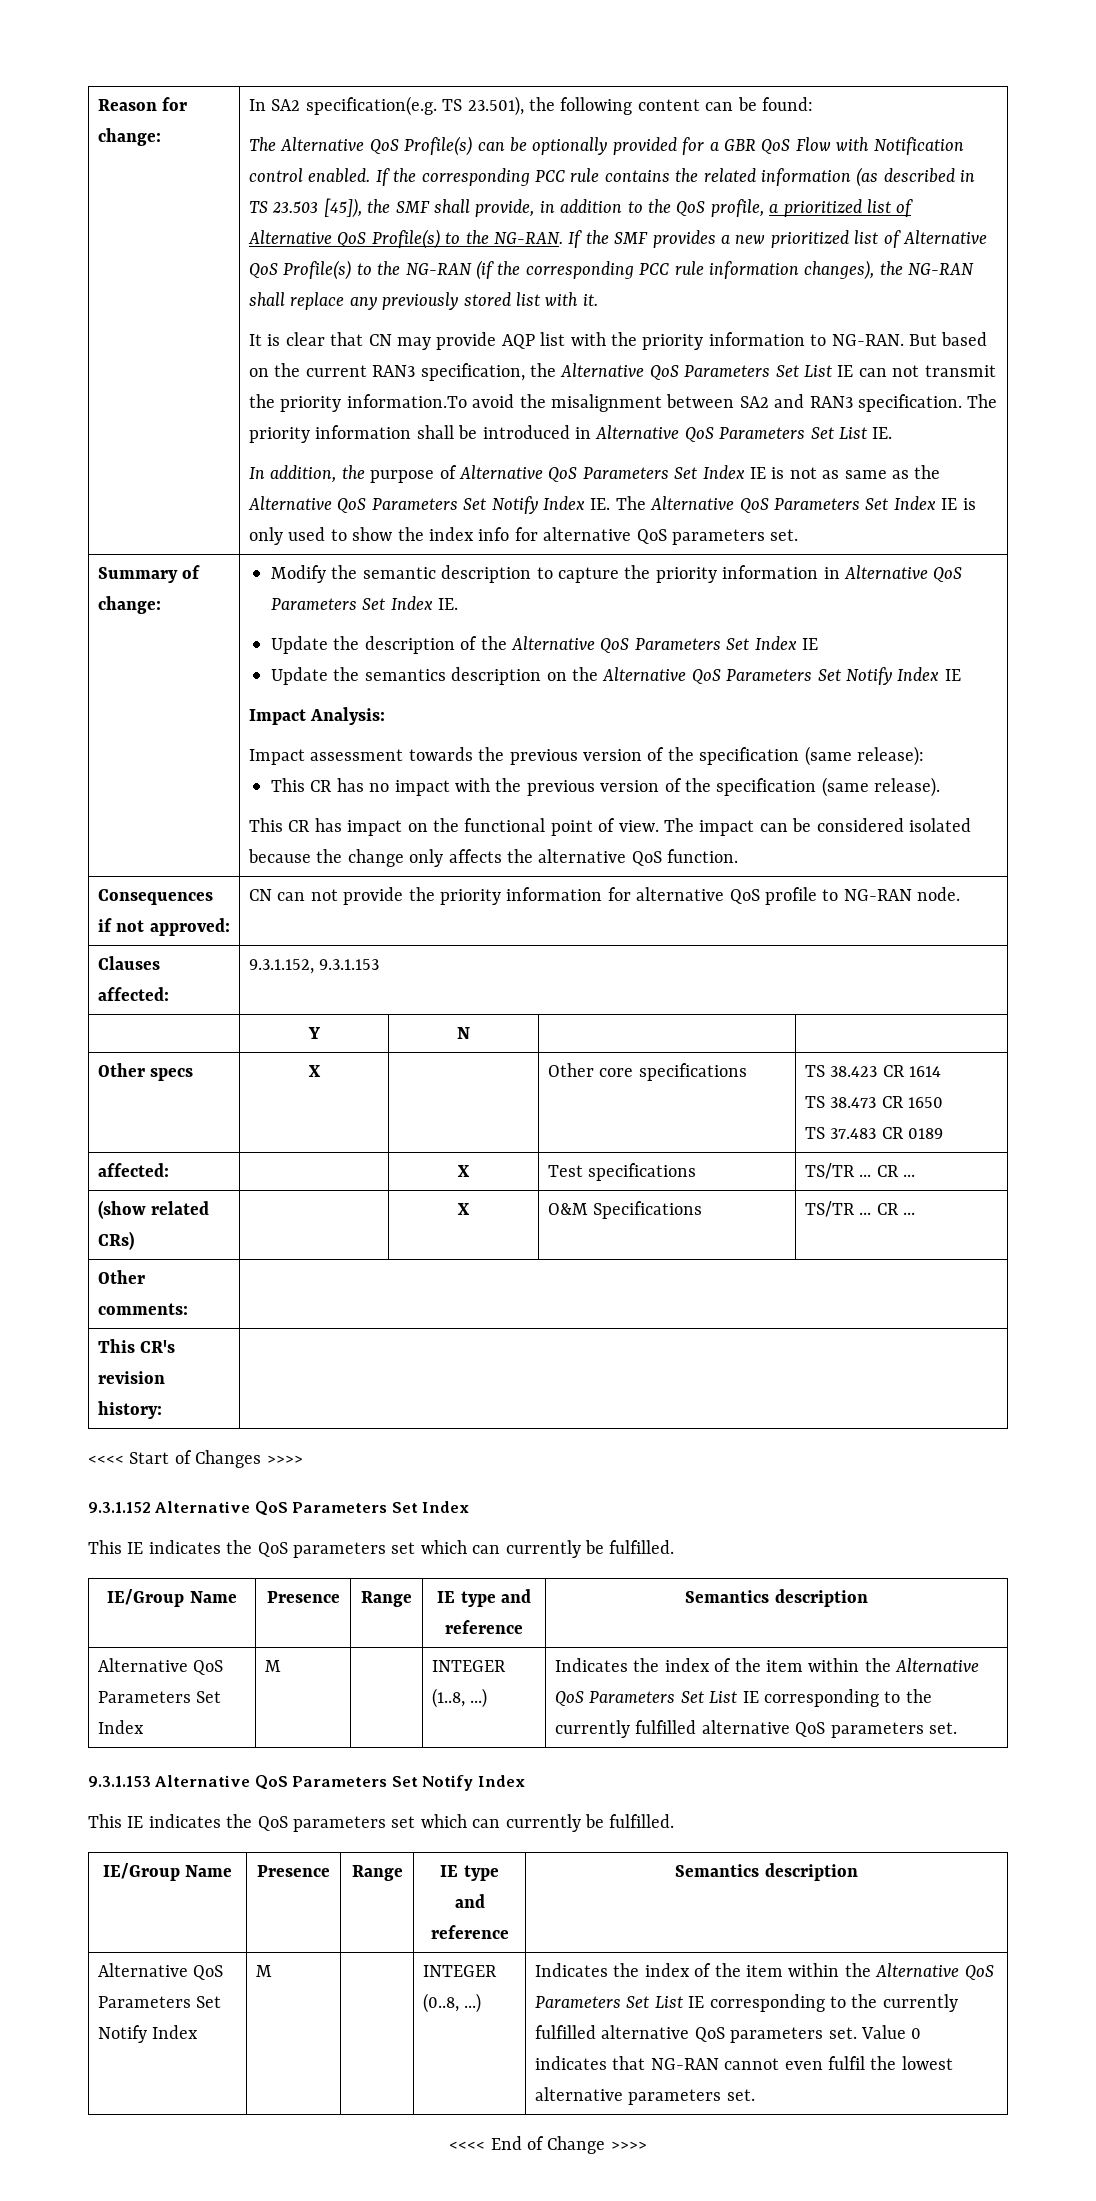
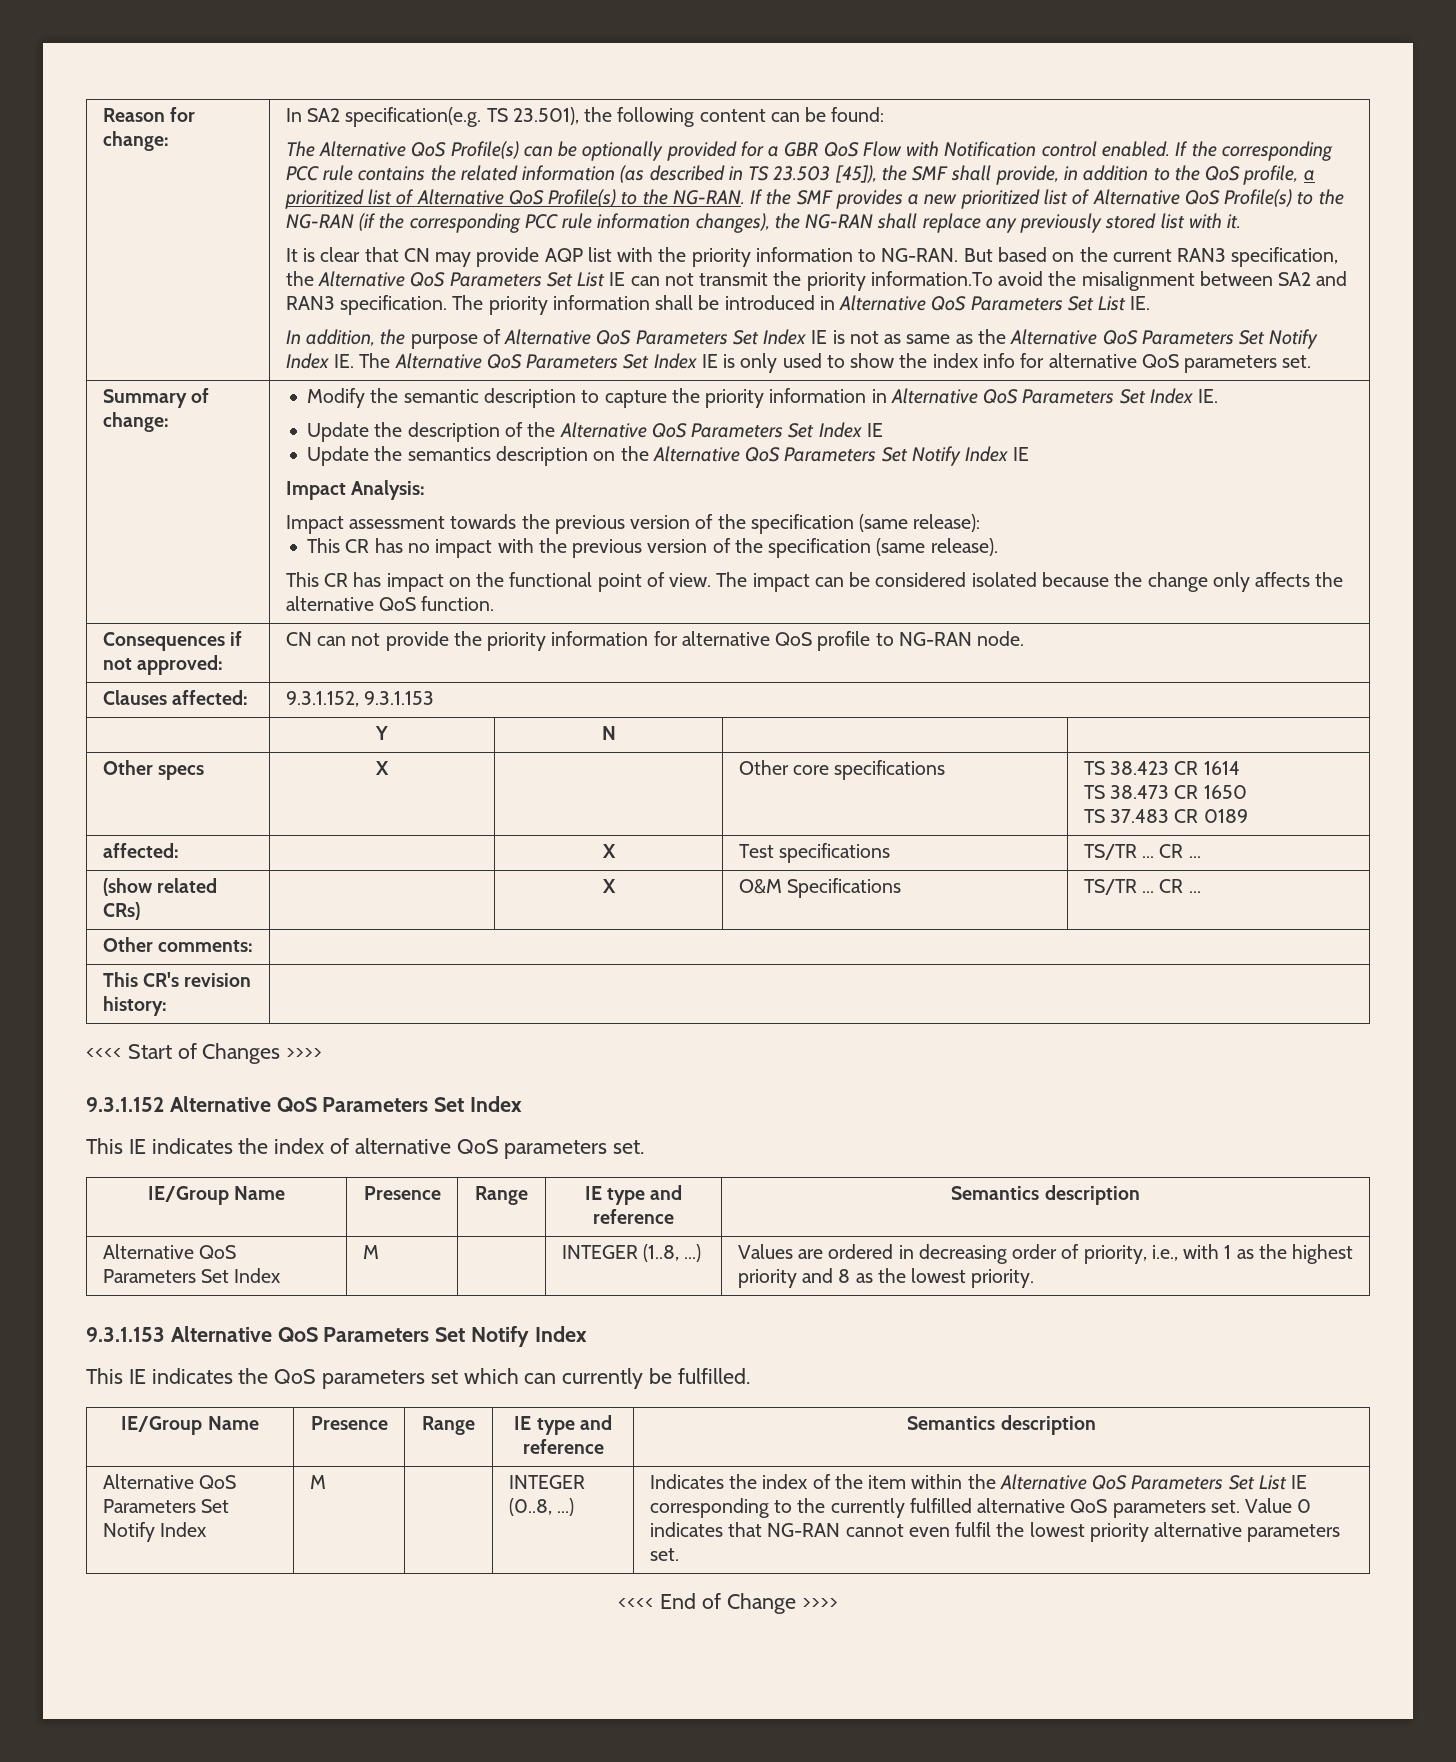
  9.3.1.152 Alternative QoS Parameters Set Index
- This IE indicates the QoS parameters set which can currently be fulfilled.
+ This IE indicates the index of alternative QoS parameters set.
- Alternative QoS Parameters Set Index | M | | INTEGER (1..8, ...) | Indicates the index of the item within the Alternative QoS Parameters Set List IE corresponding to the currently fulfilled alternative QoS parameters set.
+ Alternative QoS Parameters Set Index | M | | INTEGER (1..8, ...) | Values are ordered in decreasing order of priority, i.e., with 1 as the highest priority and 8 as the lowest priority.
- Value 0 indicates that NG-RAN cannot even fulfil the lowest alternative parameters set.
+ Value 0 indicates that NG-RAN cannot even fulfil the lowest priority alternative parameters set.

